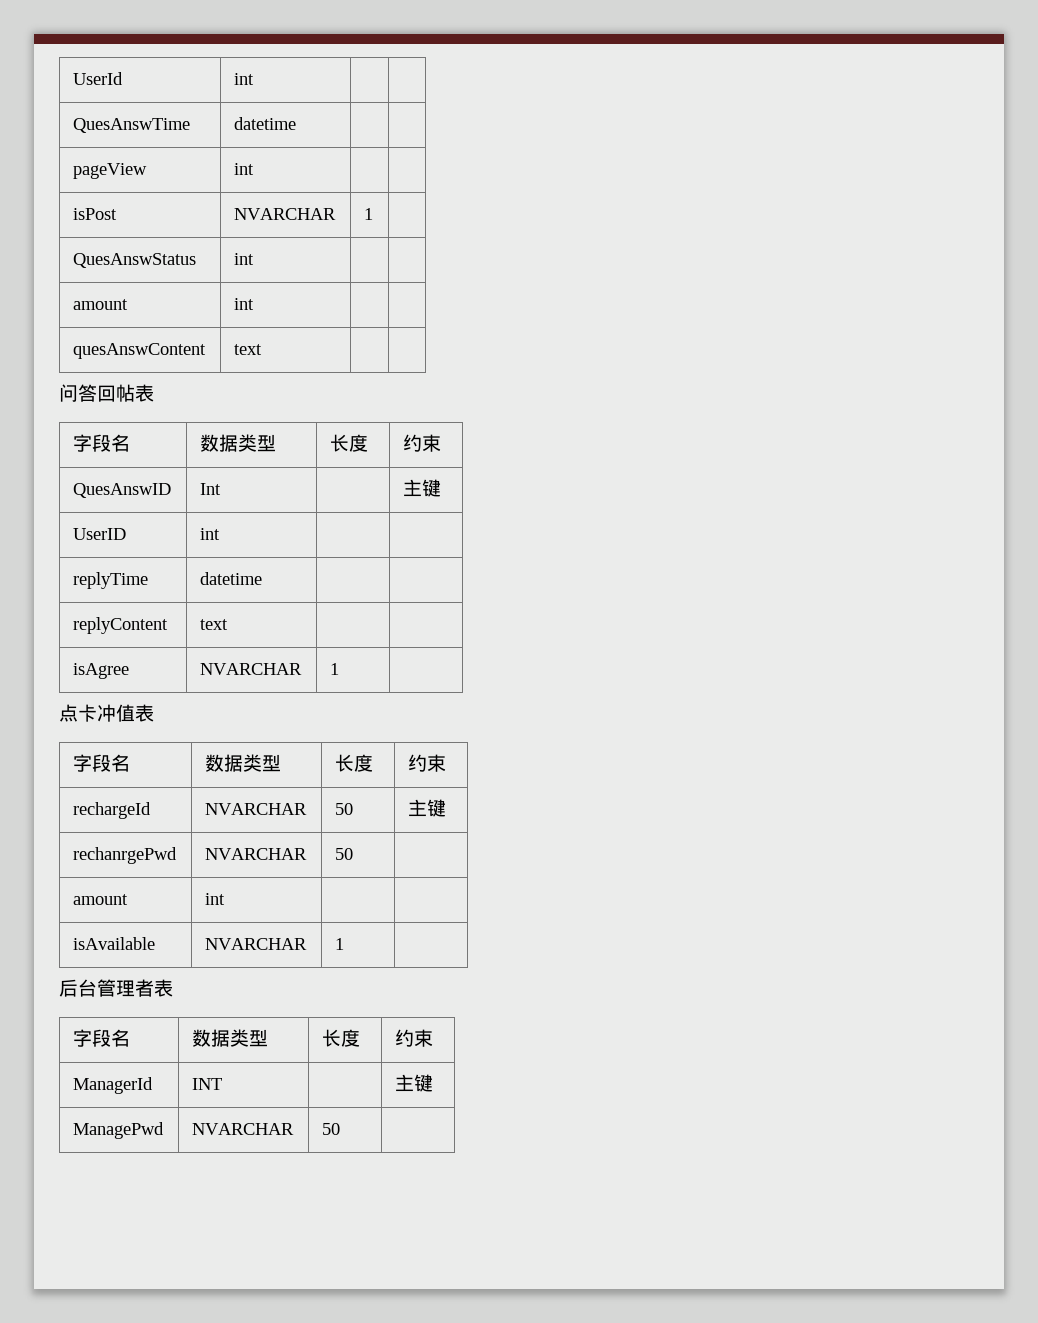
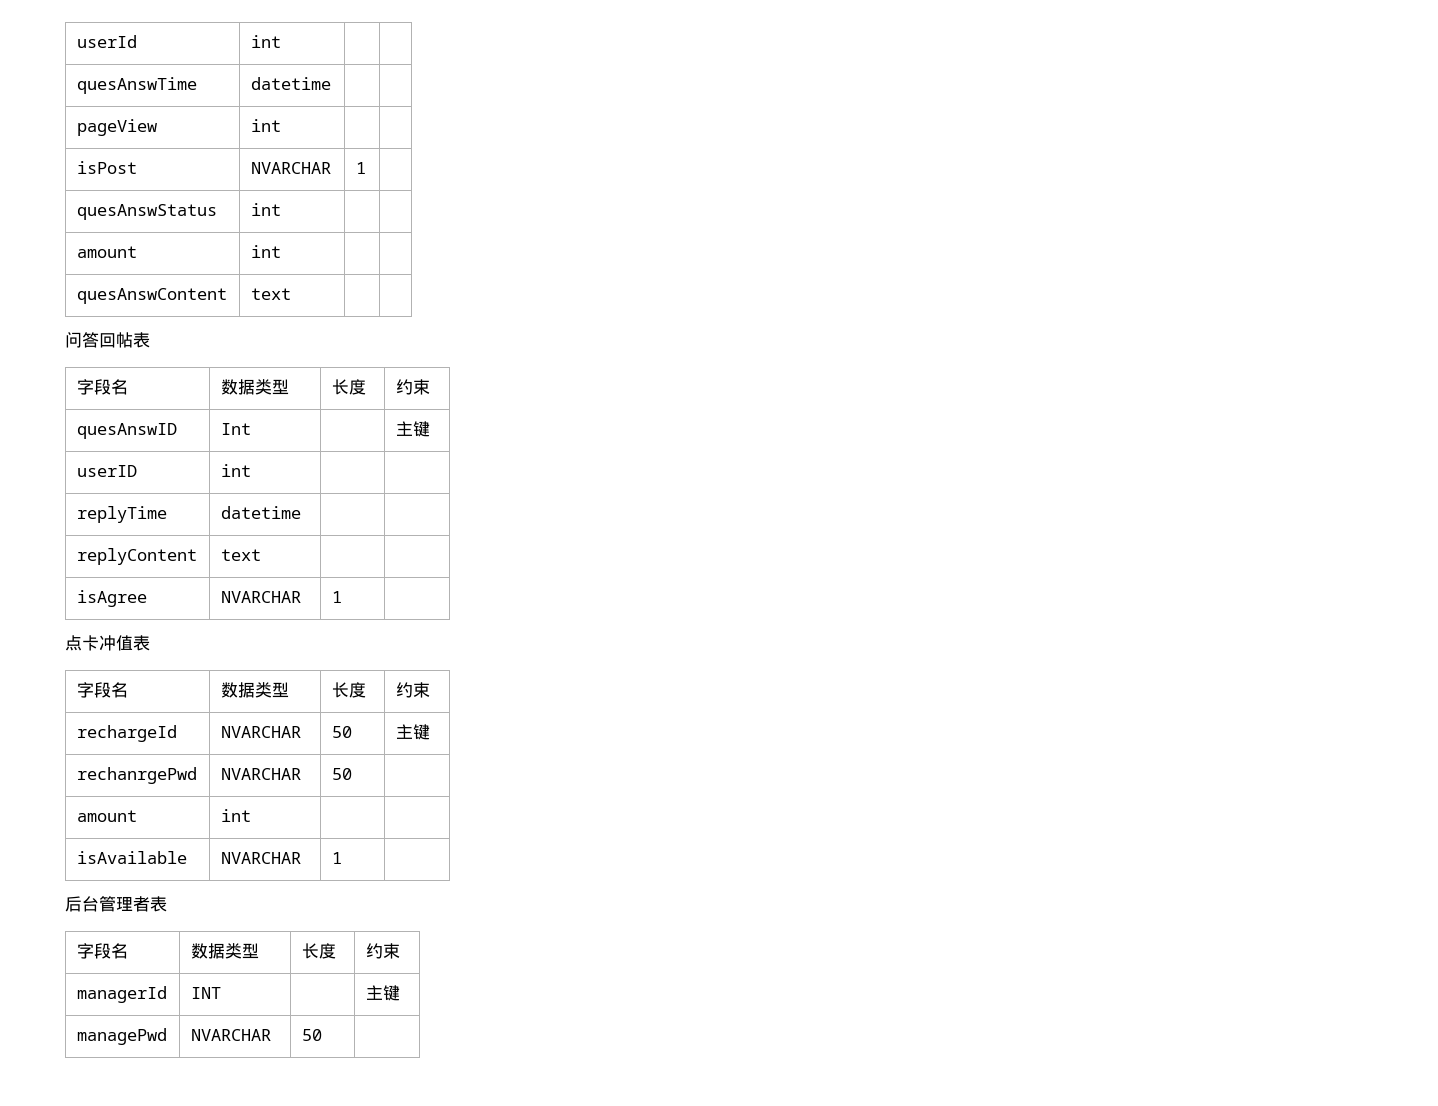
- UserId | int | |
- QuesAnswTime | datetime | |
+ userId | int | |
+ quesAnswTime | datetime | |
- QuesAnswStatus | int | |
+ quesAnswStatus | int | |
- QuesAnswID | Int | | 主键
+ quesAnswID | Int | | 主键
- UserID | int | |
+ userID | int | |
- ManagerId | INT | | 主键
+ managerId | INT | | 主键
- ManagePwd | NVARCHAR | 50 |
+ managePwd | NVARCHAR | 50 |

